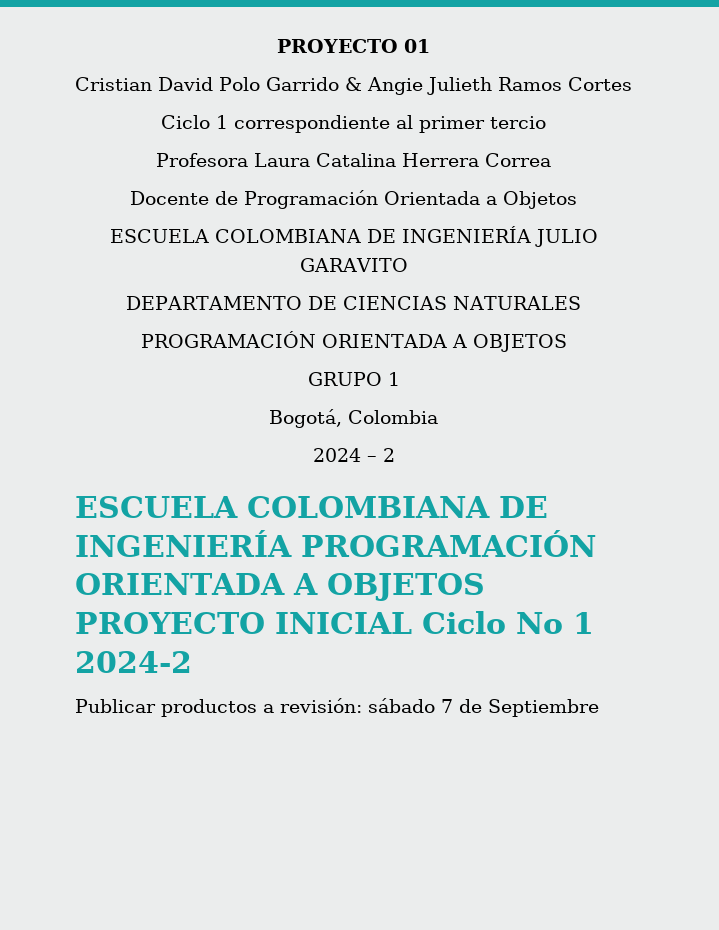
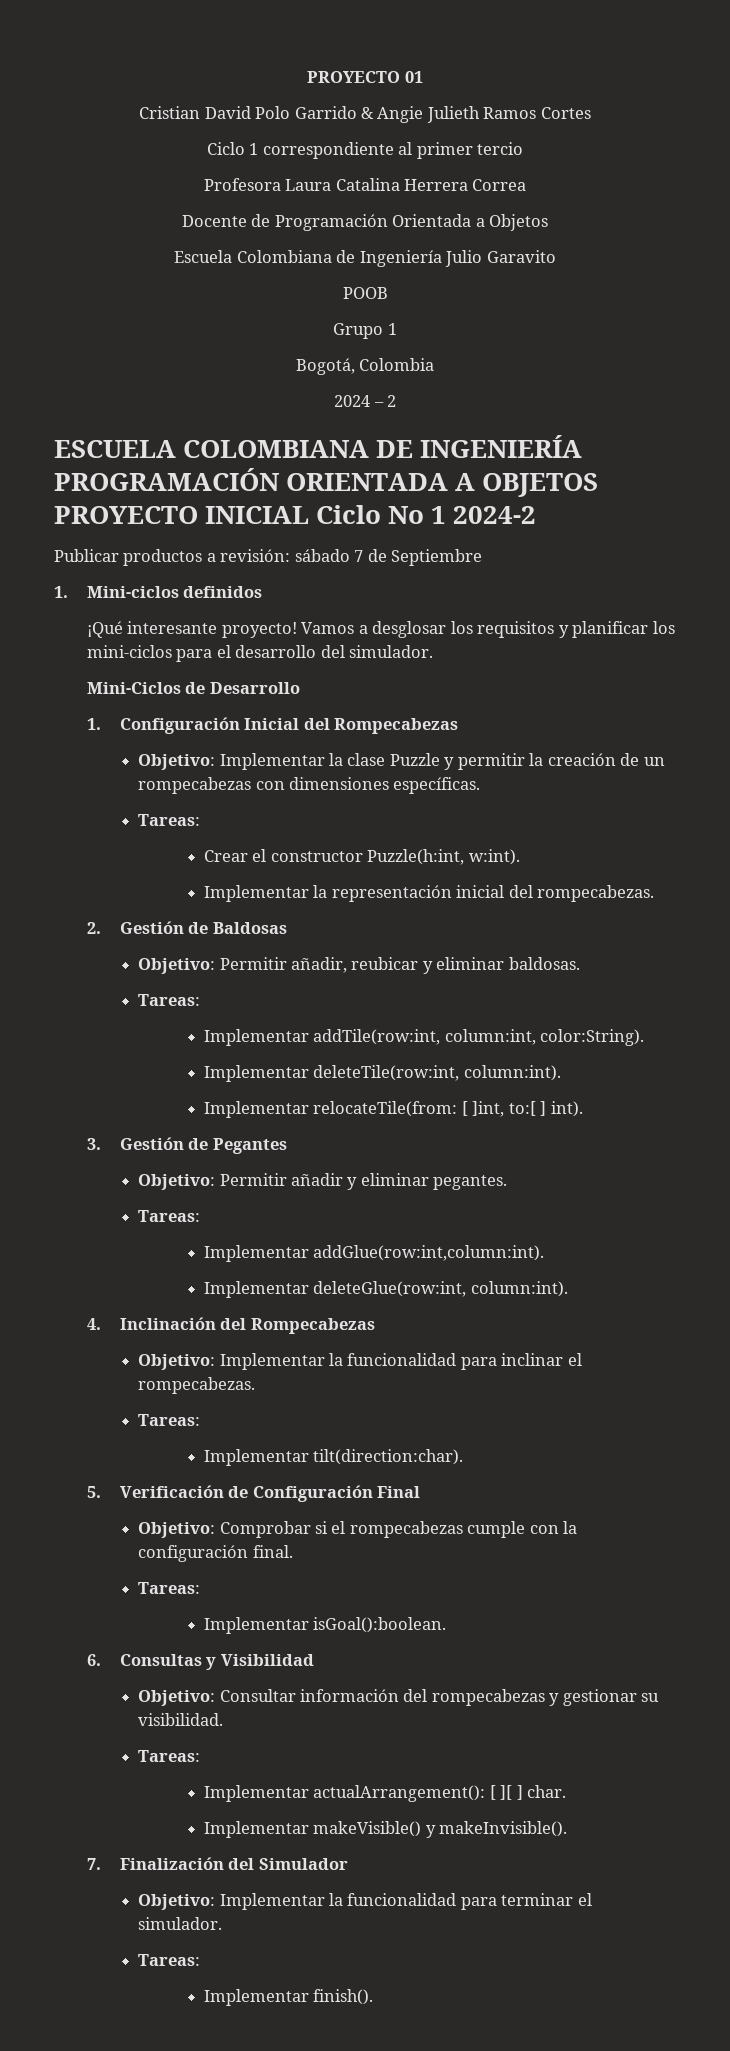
- ESCUELA COLOMBIANA DE INGENIERÍA JULIO GARAVITO
- DEPARTAMENTO DE CIENCIAS NATURALES
- PROGRAMACIÓN ORIENTADA A OBJETOS
- GRUPO 1
+ Escuela Colombiana de Ingeniería Julio Garavito
+ POOB
+ Grupo 1
+ 1. Mini-ciclos definidos
+ ¡Qué interesante proyecto! Vamos a desglosar los requisitos y planificar los mini-ciclos para el desarrollo del simulador.
+ Mini-Ciclos de Desarrollo
+ 1. Configuración Inicial del Rompecabezas
+ Objetivo: Implementar la clase Puzzle y permitir la creación de un rompecabezas con dimensiones específicas.
+ Tareas:
+ Crear el constructor Puzzle(h:int, w:int).
+ Implementar la representación inicial del rompecabezas.
+ 2. Gestión de Baldosas
+ Objetivo: Permitir añadir, reubicar y eliminar baldosas.
+ Tareas:
+ Implementar addTile(row:int, column:int, color:String).
+ Implementar deleteTile(row:int, column:int).
+ Implementar relocateTile(from: [ ]int, to:[ ] int).
+ 3. Gestión de Pegantes
+ Objetivo: Permitir añadir y eliminar pegantes.
+ Tareas:
+ Implementar addGlue(row:int,column:int).
+ Implementar deleteGlue(row:int, column:int).
+ 4. Inclinación del Rompecabezas
+ Objetivo: Implementar la funcionalidad para inclinar el rompecabezas.
+ Tareas:
+ Implementar tilt(direction:char).
+ 5. Verificación de Configuración Final
+ Objetivo: Comprobar si el rompecabezas cumple con la configuración final.
+ Tareas:
+ Implementar isGoal():boolean.
+ 6. Consultas y Visibilidad
+ Objetivo: Consultar información del rompecabezas y gestionar su visibilidad.
+ Tareas:
+ Implementar actualArrangement(): [ ][ ] char.
+ Implementar makeVisible() y makeInvisible().
+ 7. Finalización del Simulador
+ Objetivo: Implementar la funcionalidad para terminar el simulador.
+ Tareas:
+ Implementar finish().

